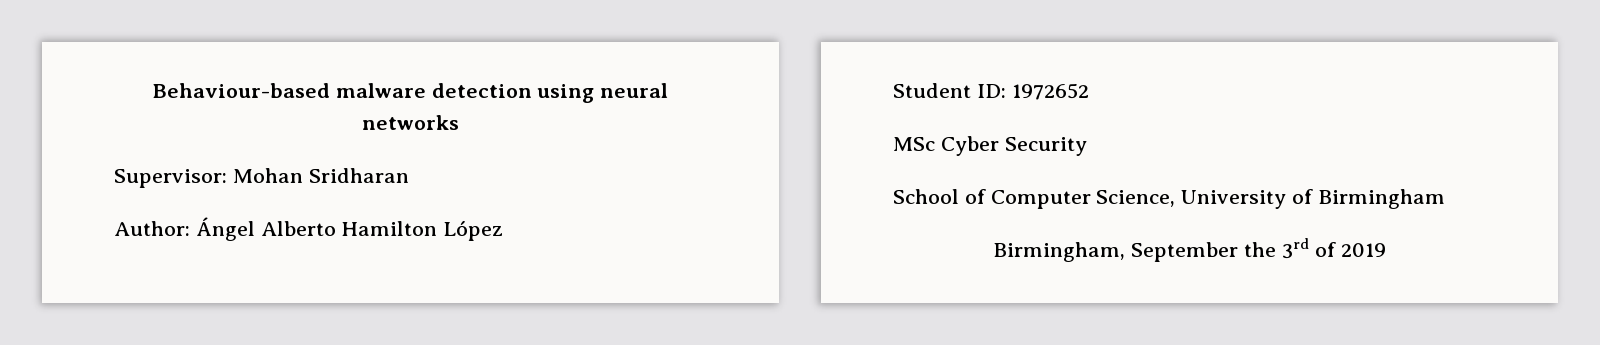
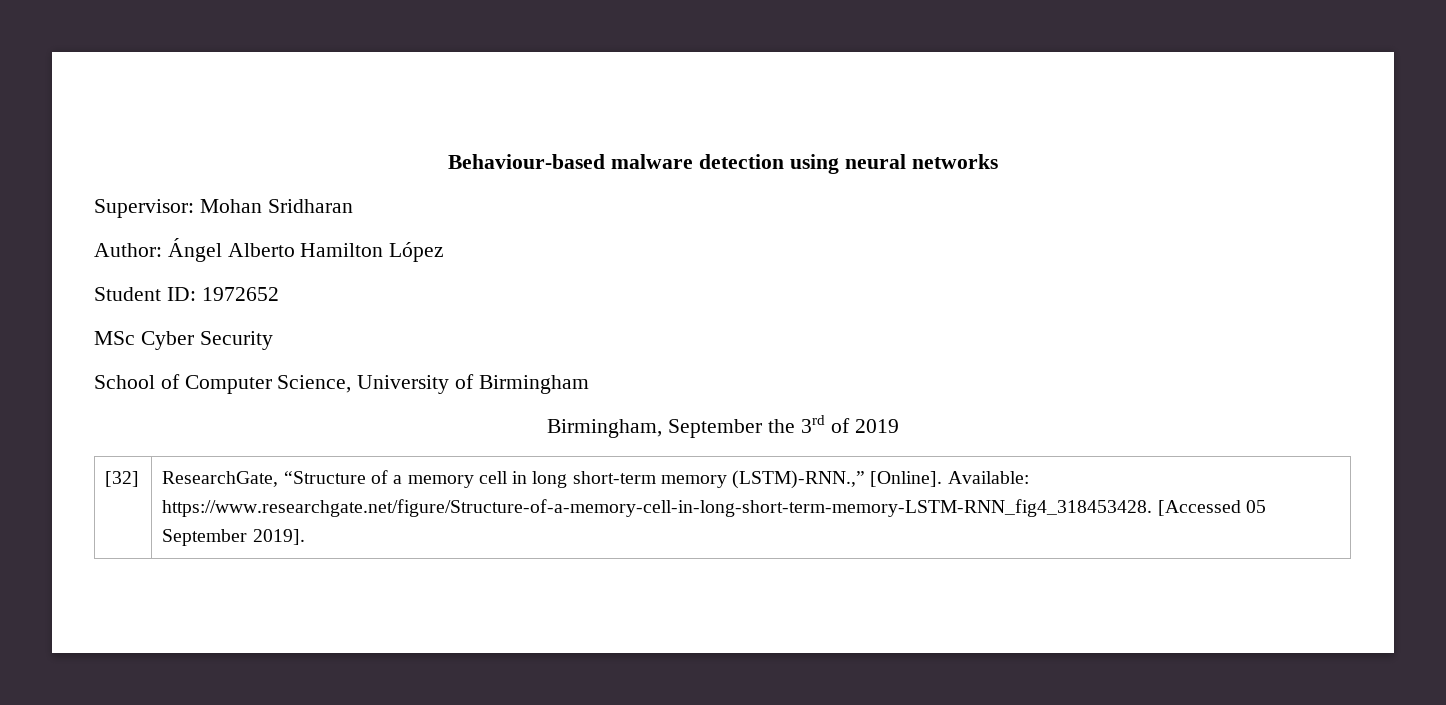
+ [32] | ResearchGate, “Structure of a memory cell in long short-term memory (LSTM)-RNN.,” [Online]. Available: https://www.researchgate.net/figure/Structure-of-a-memory-cell-in-long-short-term-memory-LSTM-RNN_fig4_318453428. [Accessed 05 September 2019].

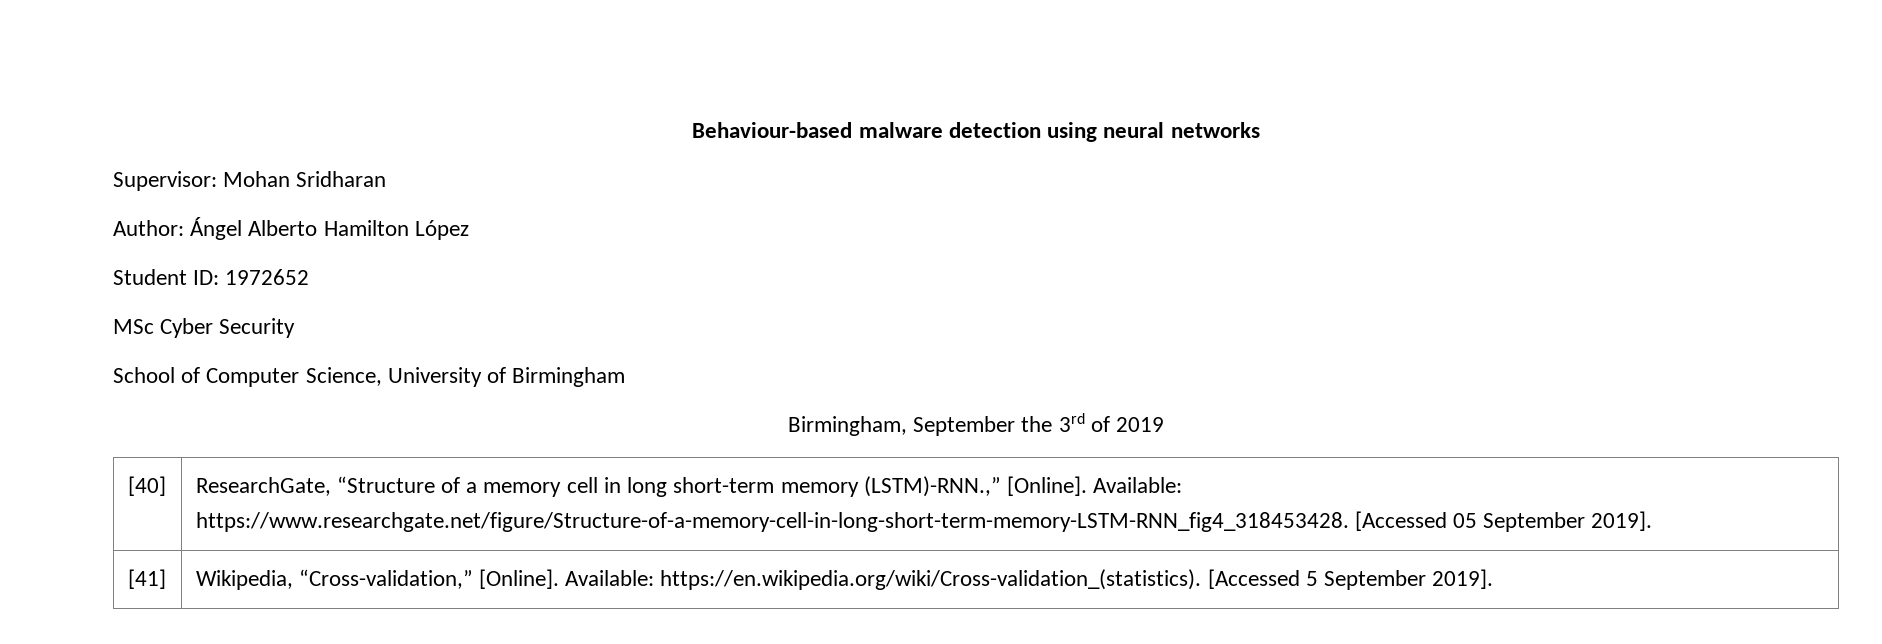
- [32] | ResearchGate, “Structure of a memory cell in long short-term memory (LSTM)-RNN.,” [Online]. Available: https://www.researchgate.net/figure/Structure-of-a-memory-cell-in-long-short-term-memory-LSTM-RNN_fig4_318453428. [Accessed 05 September 2019].
+ [40] | ResearchGate, “Structure of a memory cell in long short-term memory (LSTM)-RNN.,” [Online]. Available: https://www.researchgate.net/figure/Structure-of-a-memory-cell-in-long-short-term-memory-LSTM-RNN_fig4_318453428. [Accessed 05 September 2019].
+ [41] | Wikipedia, “Cross-validation,” [Online]. Available: https://en.wikipedia.org/wiki/Cross-validation_(statistics). [Accessed 5 September 2019].

